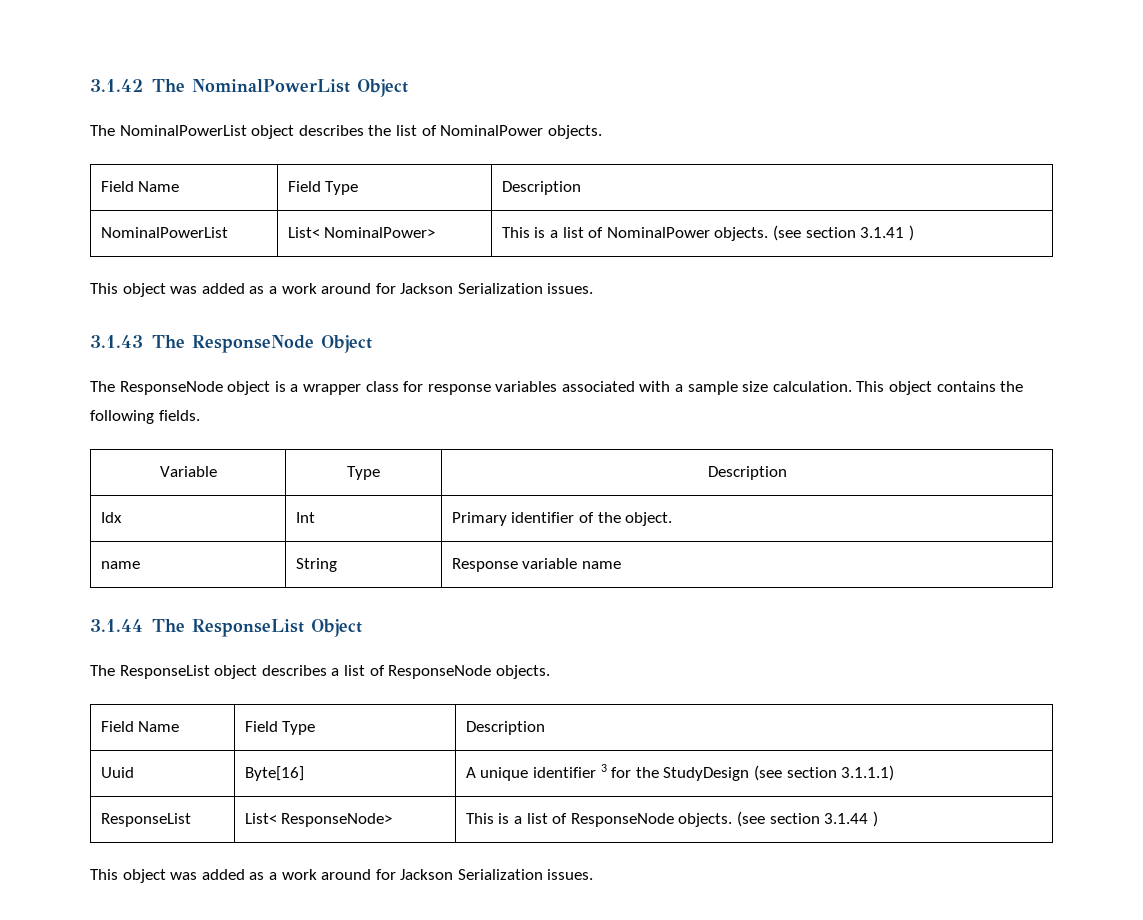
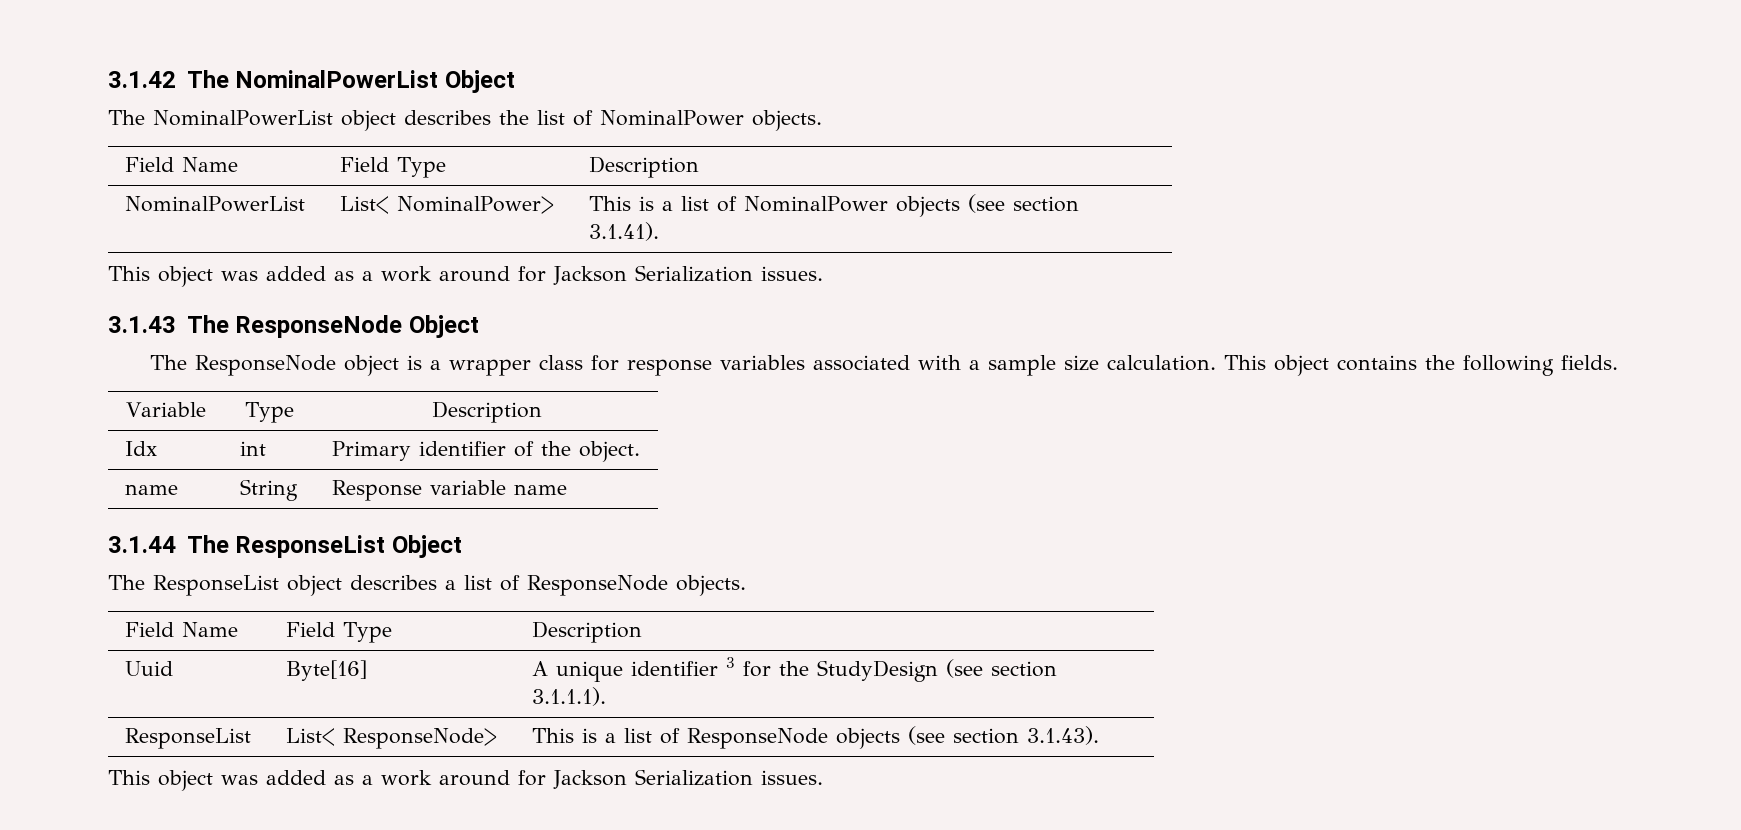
- NominalPowerList | List< NominalPower> | This is a list of NominalPower objects. (see section 3.1.41 )
+ NominalPowerList | List< NominalPower> | This is a list of NominalPower objects (see section 3.1.41).
- Idx | Int | Primary identifier of the object.
+ Idx | int | Primary identifier of the object.
- Uuid | Byte[16] | A unique identifier 3 for the StudyDesign (see section 3.1.1.1)
+ Uuid | Byte[16] | A unique identifier 3 for the StudyDesign (see section 3.1.1.1).
- ResponseList | List< ResponseNode> | This is a list of ResponseNode objects. (see section 3.1.44 )
+ ResponseList | List< ResponseNode> | This is a list of ResponseNode objects (see section 3.1.43).

